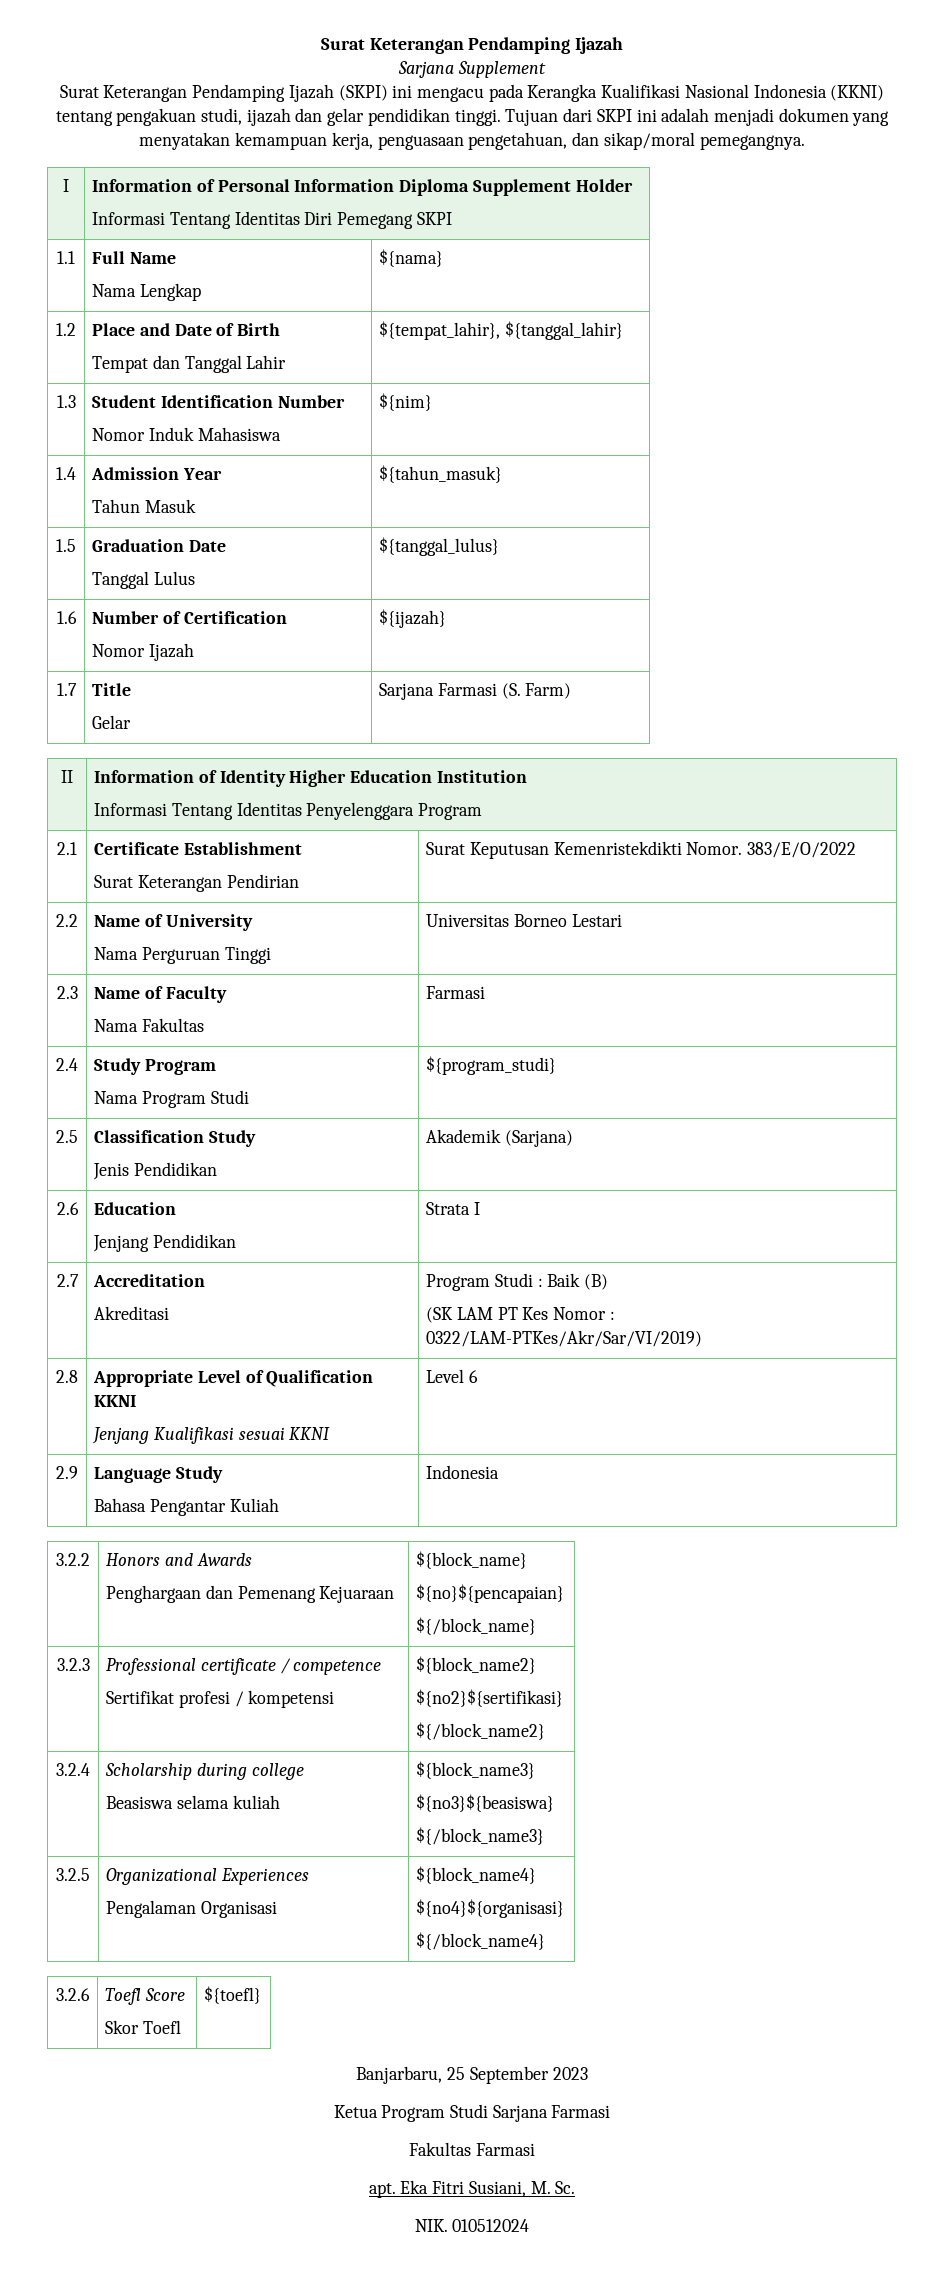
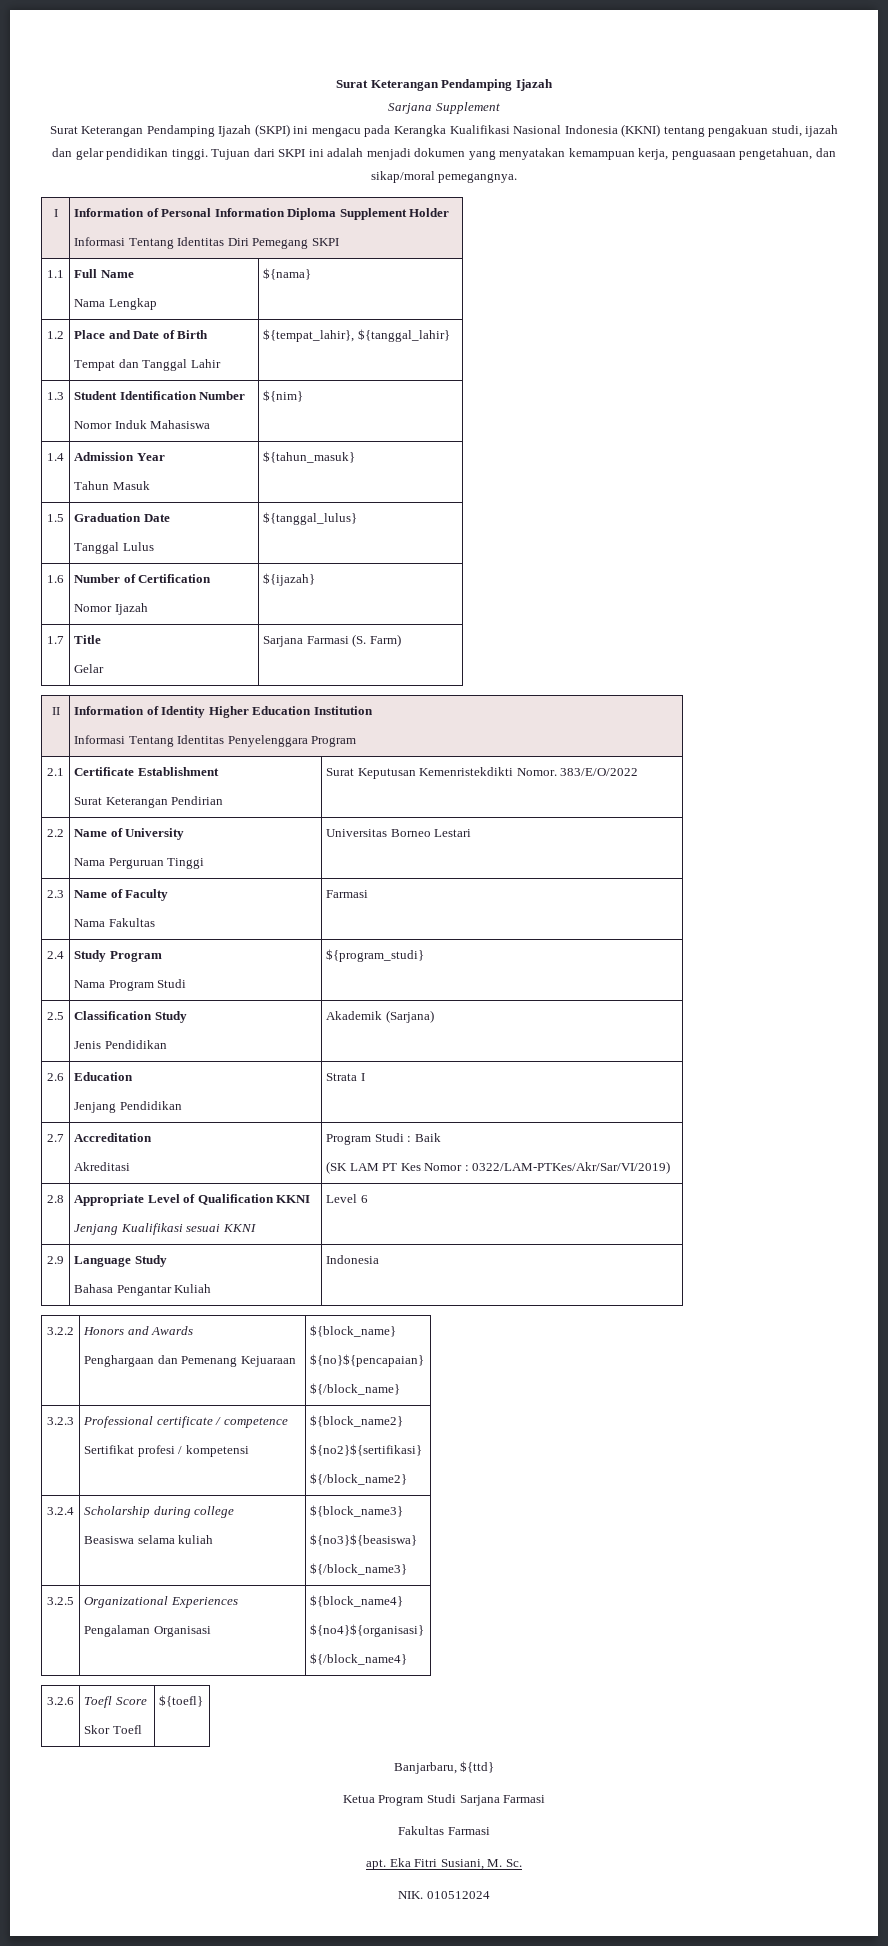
  2.7 | Accreditation
- Akreditasi | Program Studi : Baik (B)
+ Akreditasi | Program Studi : Baik
- Banjarbaru, 25 September 2023
+ Banjarbaru, ${ttd}

